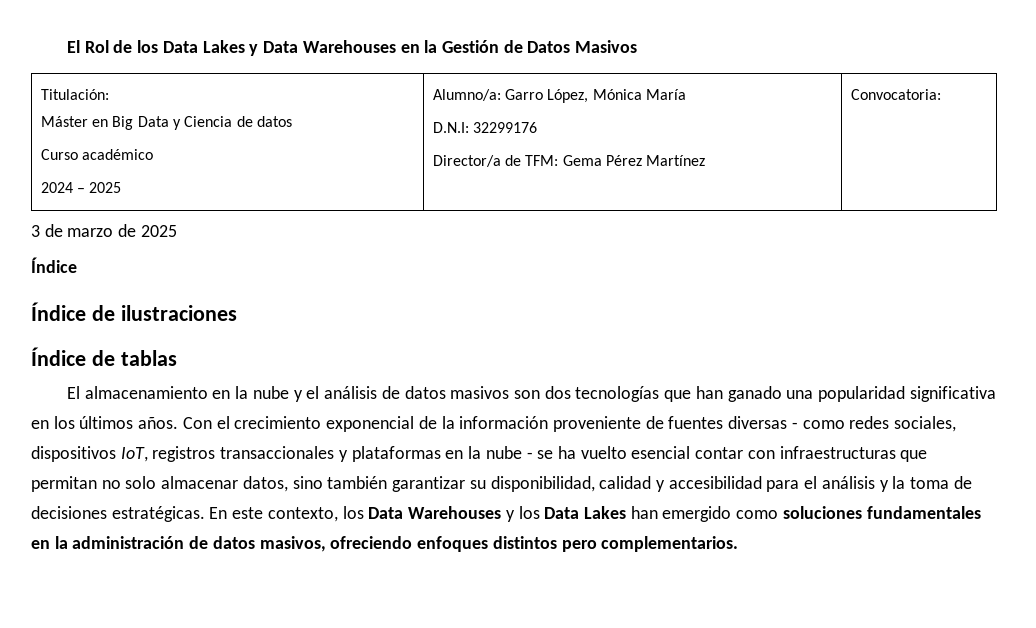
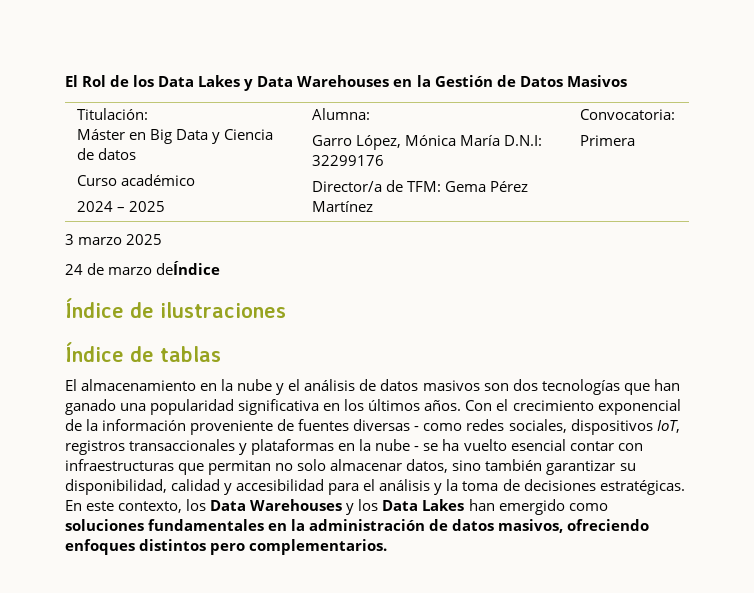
  Titulación:
  Máster en Big Data y Ciencia de datos
  Curso académico
- 2024 – 2025 | Alumno/a: Garro López, Mónica María
- D.N.I: 32299176
+ 2024 – 2025 | Alumna:
+ Garro López, Mónica María D.N.I: 32299176
  Director/a de TFM: Gema Pérez Martínez | Convocatoria:
+ Primera
- 3 de marzo de 2025
- Índice
+ 3 marzo 2025
+ 24 de marzo deÍndice

